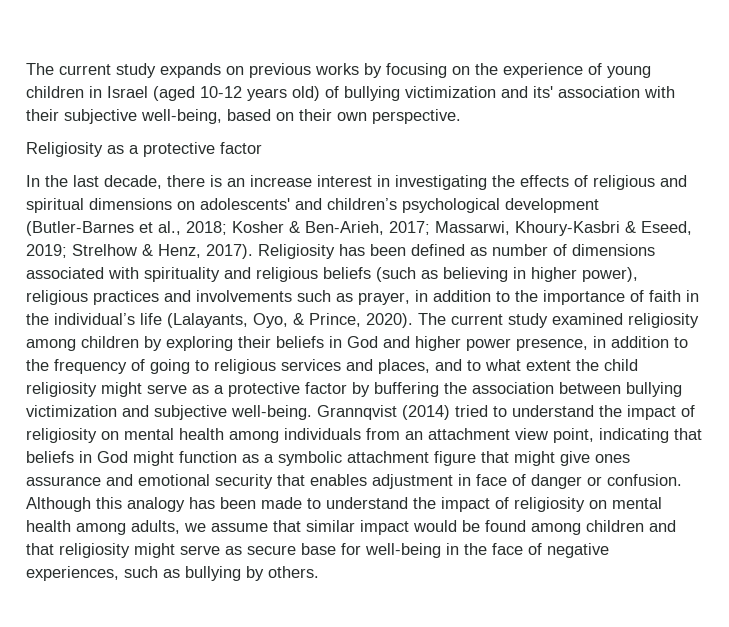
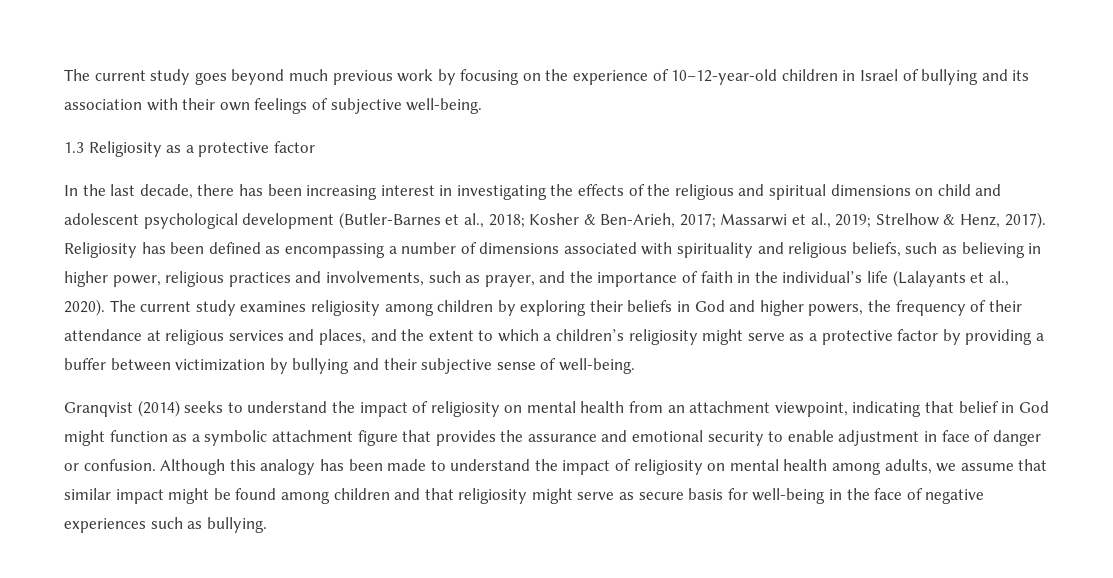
- The current study expands on previous works by focusing on the experience of young children in Israel (aged 10-12 years old) of bullying victimization and its' association with their subjective well-being, based on their own perspective.
- Religiosity as a protective factor
+ The current study goes beyond much previous work by focusing on the experience of 10–12-year-old children in Israel of bullying and its association with their own feelings of subjective well-being.
+ 1.3 Religiosity as a protective factor
- In the last decade, there is an increase interest in investigating the effects of religious and spiritual dimensions on adolescents' and children’s psychological development (Butler-Barnes et al., 2018; Kosher & Ben-Arieh, 2017; Massarwi, Khoury-Kasbri & Eseed, 2019; Strelhow & Henz, 2017).
+ In the last decade, there has been increasing interest in investigating the effects of the religious and spiritual dimensions on child and adolescent psychological development (Butler-Barnes et al., 2018; Kosher & Ben-Arieh, 2017; Massarwi et al., 2019; Strelhow & Henz, 2017).
- Religiosity has been defined as number of dimensions associated with spirituality and religious beliefs (such as believing in higher power), religious practices and involvements such as prayer, in addition to the importance of faith in the individual’s life (Lalayants, Oyo, & Prince, 2020).
+ Religiosity has been defined as encompassing a number of dimensions associated with spirituality and religious beliefs, such as believing in higher power, religious practices and involvements, such as prayer, and the importance of faith in the individual’s life (Lalayants et al., 2020).
- The current study examined religiosity among children by exploring their beliefs in God and higher power presence, in addition to the frequency of going to religious services and places, and to what extent the child religiosity might serve as a protective factor by buffering the association between bullying victimization and subjective well-being. Grannqvist (2014) tried to understand the impact of religiosity on mental health among individuals from an attachment view point, indicating that beliefs in God might function as a symbolic attachment figure that might give ones assurance and emotional security that enables adjustment in face of danger or confusion.
+ The current study examines religiosity among children by exploring their beliefs in God and higher powers, the frequency of their attendance at religious services and places, and the extent to which a children’s religiosity might serve as a protective factor by providing a buffer between victimization by bullying and their subjective sense of well-being.
+ Granqvist (2014) seeks to understand the impact of religiosity on mental health from an attachment viewpoint, indicating that belief in God might function as a symbolic attachment figure that provides the assurance and emotional security to enable adjustment in face of danger or confusion.
- Although this analogy has been made to understand the impact of religiosity on mental health among adults, we assume that similar impact would be found among children and that religiosity might serve as secure base for well-being in the face of negative experiences, such as bullying by others.
+ Although this analogy has been made to understand the impact of religiosity on mental health among adults, we assume that similar impact might be found among children and that religiosity might serve as secure basis for well-being in the face of negative experiences such as bullying.

